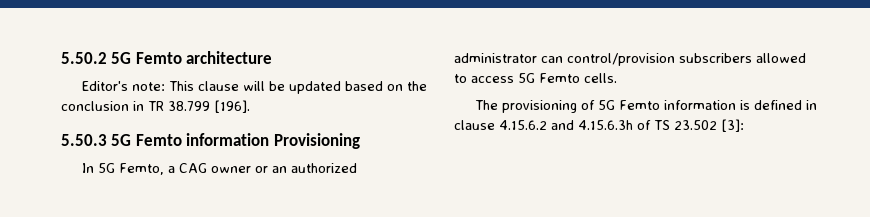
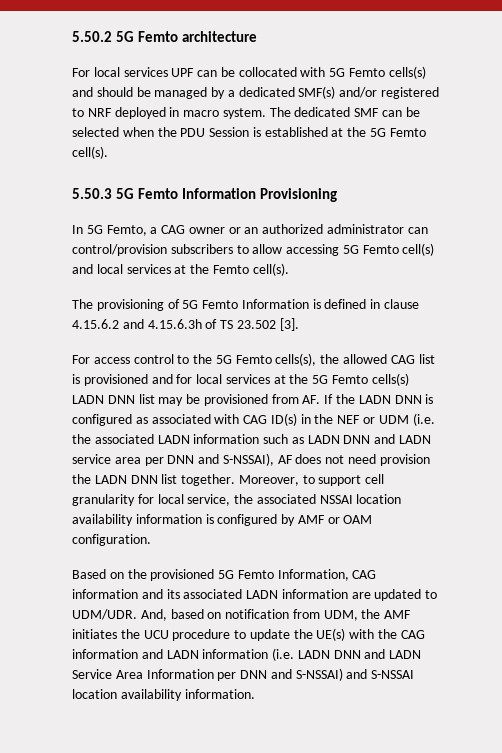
- Editor's note: This clause will be updated based on the conclusion in TR 38.799 [196].
+ For local services UPF can be collocated with 5G Femto cells(s) and should be managed by a dedicated SMF(s) and/or registered to NRF deployed in macro system. The dedicated SMF can be selected when the PDU Session is established at the 5G Femto cell(s).
- 5.50.3 5G Femto information Provisioning
+ 5.50.3 5G Femto Information Provisioning
- In 5G Femto, a CAG owner or an authorized administrator can control/provision subscribers allowed to access 5G Femto cells.
+ In 5G Femto, a CAG owner or an authorized administrator can control/provision subscribers to allow accessing 5G Femto cell(s) and local services at the Femto cell(s).
- The provisioning of 5G Femto information is defined in clause 4.15.6.2 and 4.15.6.3h of TS 23.502 [3]:
+ The provisioning of 5G Femto Information is defined in clause 4.15.6.2 and 4.15.6.3h of TS 23.502 [3].
+ For access control to the 5G Femto cells(s), the allowed CAG list is provisioned and for local services at the 5G Femto cells(s) LADN DNN list may be provisioned from AF. If the LADN DNN is configured as associated with CAG ID(s) in the NEF or UDM (i.e. the associated LADN information such as LADN DNN and LADN service area per DNN and S-NSSAI), AF does not need provision the LADN DNN list together. Moreover, to support cell granularity for local service, the associated NSSAI location availability information is configured by AMF or OAM configuration.
+ Based on the provisioned 5G Femto Information, CAG information and its associated LADN information are updated to UDM/UDR. And, based on notification from UDM, the AMF initiates the UCU procedure to update the UE(s) with the CAG information and LADN information (i.e. LADN DNN and LADN Service Area Information per DNN and S-NSSAI) and S-NSSAI location availability information.

